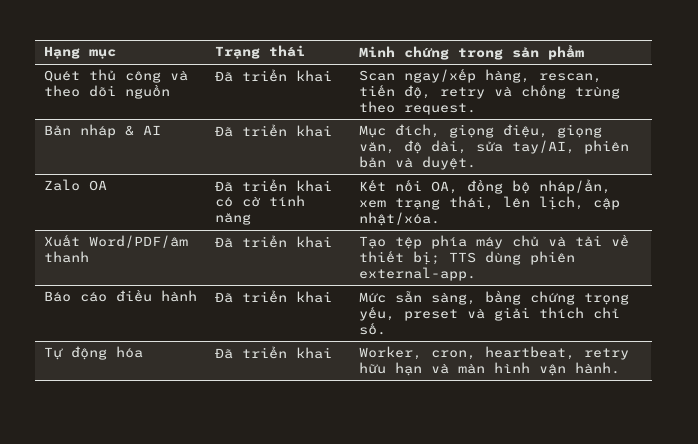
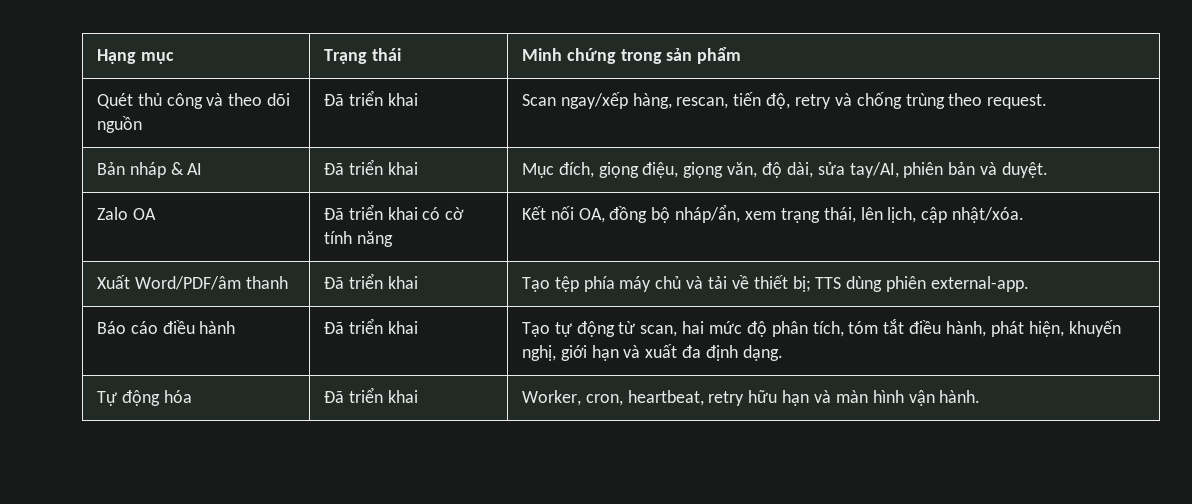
- Báo cáo điều hành | Đã triển khai | Mức sẵn sàng, bằng chứng trọng yếu, preset và giải thích chỉ số.
+ Báo cáo điều hành | Đã triển khai | Tạo tự động từ scan, hai mức độ phân tích, tóm tắt điều hành, phát hiện, khuyến nghị, giới hạn và xuất đa định dạng.

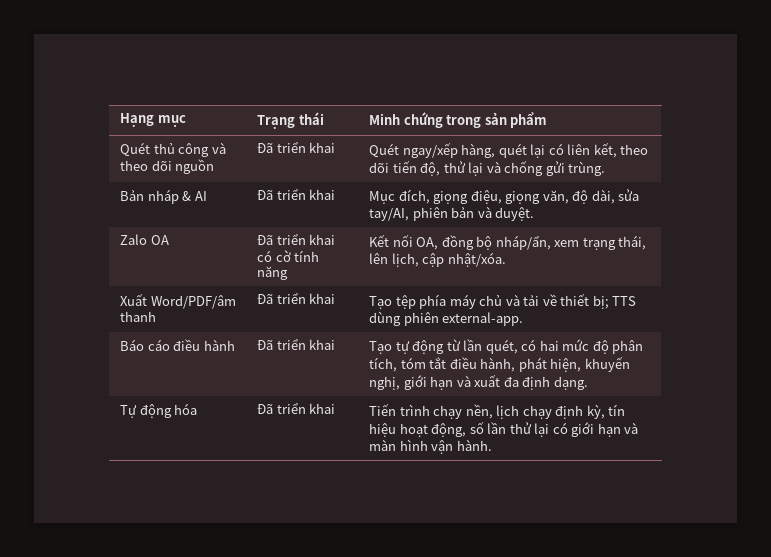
- Quét thủ công và theo dõi nguồn | Đã triển khai | Scan ngay/xếp hàng, rescan, tiến độ, retry và chống trùng theo request.
+ Quét thủ công và theo dõi nguồn | Đã triển khai | Quét ngay/xếp hàng, quét lại có liên kết, theo dõi tiến độ, thử lại và chống gửi trùng.
- Báo cáo điều hành | Đã triển khai | Tạo tự động từ scan, hai mức độ phân tích, tóm tắt điều hành, phát hiện, khuyến nghị, giới hạn và xuất đa định dạng.
+ Báo cáo điều hành | Đã triển khai | Tạo tự động từ lần quét, có hai mức độ phân tích, tóm tắt điều hành, phát hiện, khuyến nghị, giới hạn và xuất đa định dạng.
- Tự động hóa | Đã triển khai | Worker, cron, heartbeat, retry hữu hạn và màn hình vận hành.
+ Tự động hóa | Đã triển khai | Tiến trình chạy nền, lịch chạy định kỳ, tín hiệu hoạt động, số lần thử lại có giới hạn và màn hình vận hành.

